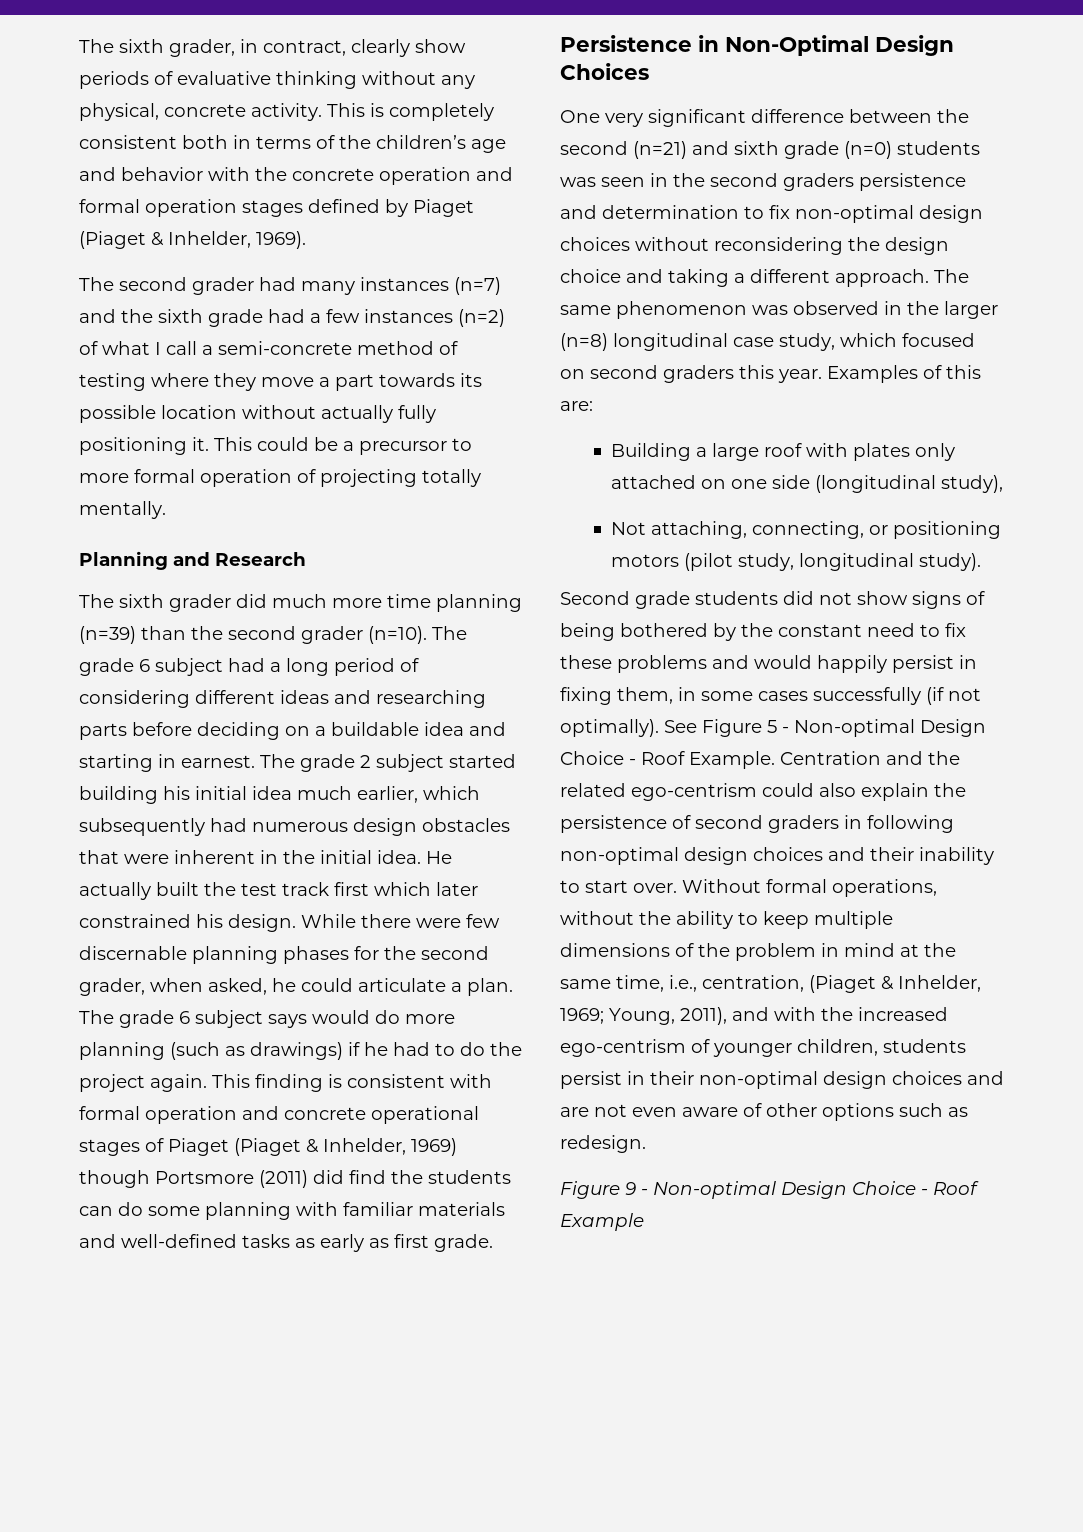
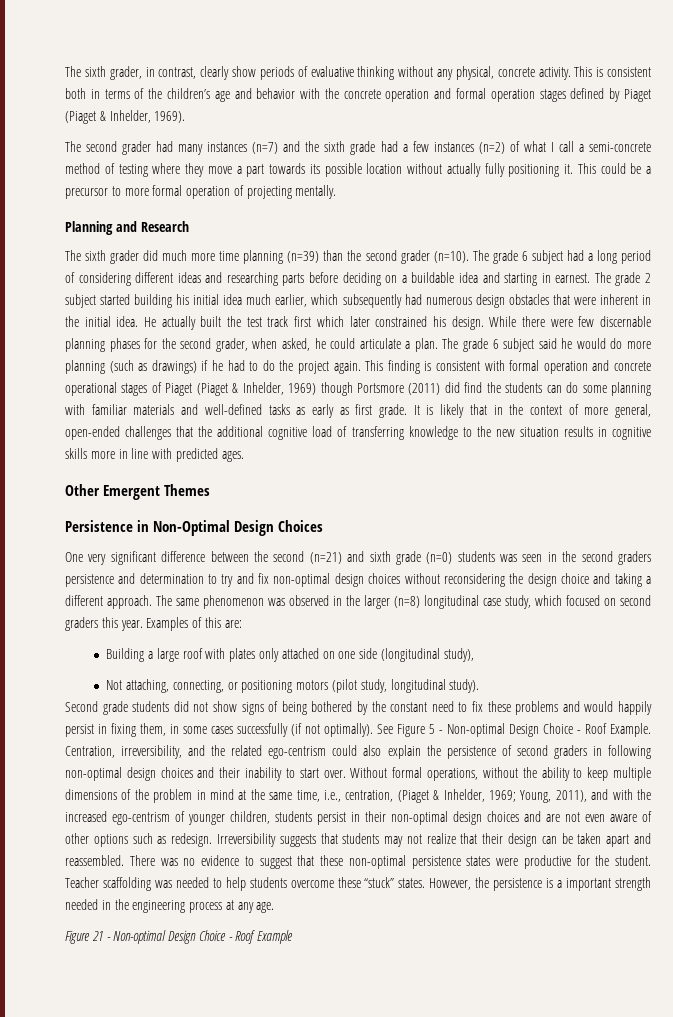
- The sixth grader, in contract, clearly show periods of evaluative thinking without any physical, concrete activity.
+ The sixth grader, in contrast, clearly show periods of evaluative thinking without any physical, concrete activity.
- This is completely consistent both in terms of the children’s age and behavior with the concrete operation and formal operation stages defined by Piaget (Piaget & Inhelder, 1969).
+ This is consistent both in terms of the children’s age and behavior with the concrete operation and formal operation stages defined by Piaget (Piaget & Inhelder, 1969).
- This could be a precursor to more formal operation of projecting totally mentally.
+ This could be a precursor to more formal operation of projecting mentally.
- The grade 6 subject says would do more planning (such as drawings) if he had to do the project again.
+ The grade 6 subject said he would do more planning (such as drawings) if he had to do the project again.
+ It is likely that in the context of more general, open-ended challenges that the additional cognitive load of transferring knowledge to the new situation results in cognitive skills more in line with predicted ages.
+ Other Emergent Themes
- One very significant difference between the second (n=21) and sixth grade (n=0) students was seen in the second graders persistence and determination to fix non-optimal design choices without reconsidering the design choice and taking a different approach.
+ One very significant difference between the second (n=21) and sixth grade (n=0) students was seen in the second graders persistence and determination to try and fix non-optimal design choices without reconsidering the design choice and taking a different approach.
- Centration and the related ego-centrism could also explain the persistence of second graders in following non-optimal design choices and their inability to start over.
+ Centration, irreversibility, and the related ego-centrism could also explain the persistence of second graders in following non-optimal design choices and their inability to start over.
- Without formal operations, without the ability to keep multiple dimensions of the problem in mind at the same time, i.e., centration, (Piaget & Inhelder, 1969; Young, 2011), and with the increased ego-centrism of younger children, students persist in their non-optimal design choices and are not even aware of other options such as redesign.
- Figure 9 - Non-optimal Design Choice - Roof Example
+ Without formal operations, without the ability to keep multiple dimensions of the problem in mind at the same time, i.e., centration, (Piaget & Inhelder, 1969; Young, 2011), and with the increased ego-centrism of younger children, students persist in their non-optimal design choices and are not even aware of other options such as redesign. Irreversibility suggests that students may not realize that their design can be taken apart and reassembled. There was no evidence to suggest that these non-optimal persistence states were productive for the student. Teacher scaffolding was needed to help students overcome these “stuck” states. However, the persistence is a important strength needed in the engineering process at any age.
+ Figure 21 - Non-optimal Design Choice - Roof Example

